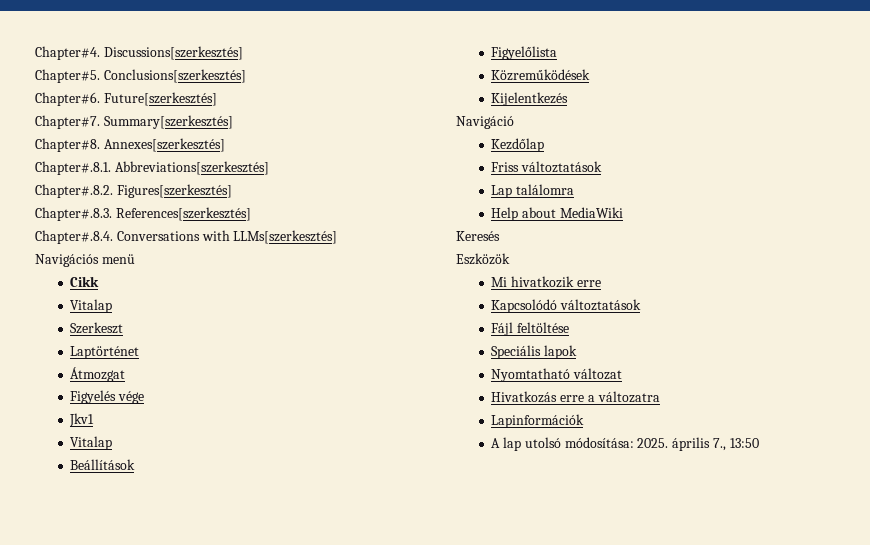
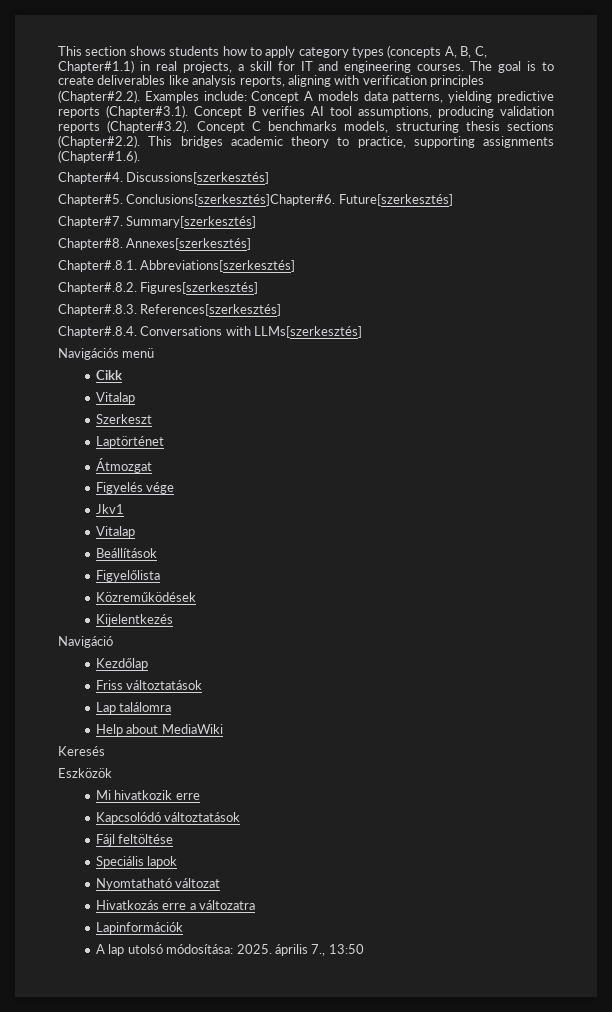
+ This section shows students how to apply category types (concepts A, B, C, Chapter#1.1) in real projects, a skill for IT and engineering courses. The goal is to create deliverables like analysis reports, aligning with verification principles (Chapter#2.2). Examples include: Concept A models data patterns, yielding predictive reports (Chapter#3.1). Concept B verifies AI tool assumptions, producing validation reports (Chapter#3.2). Concept C benchmarks models, structuring thesis sections (Chapter#2.2). This bridges academic theory to practice, supporting assignments (Chapter#1.6).
- Conclusions[szerkesztés]
- Chapter#6.
+ Conclusions[szerkesztés]Chapter#6.

